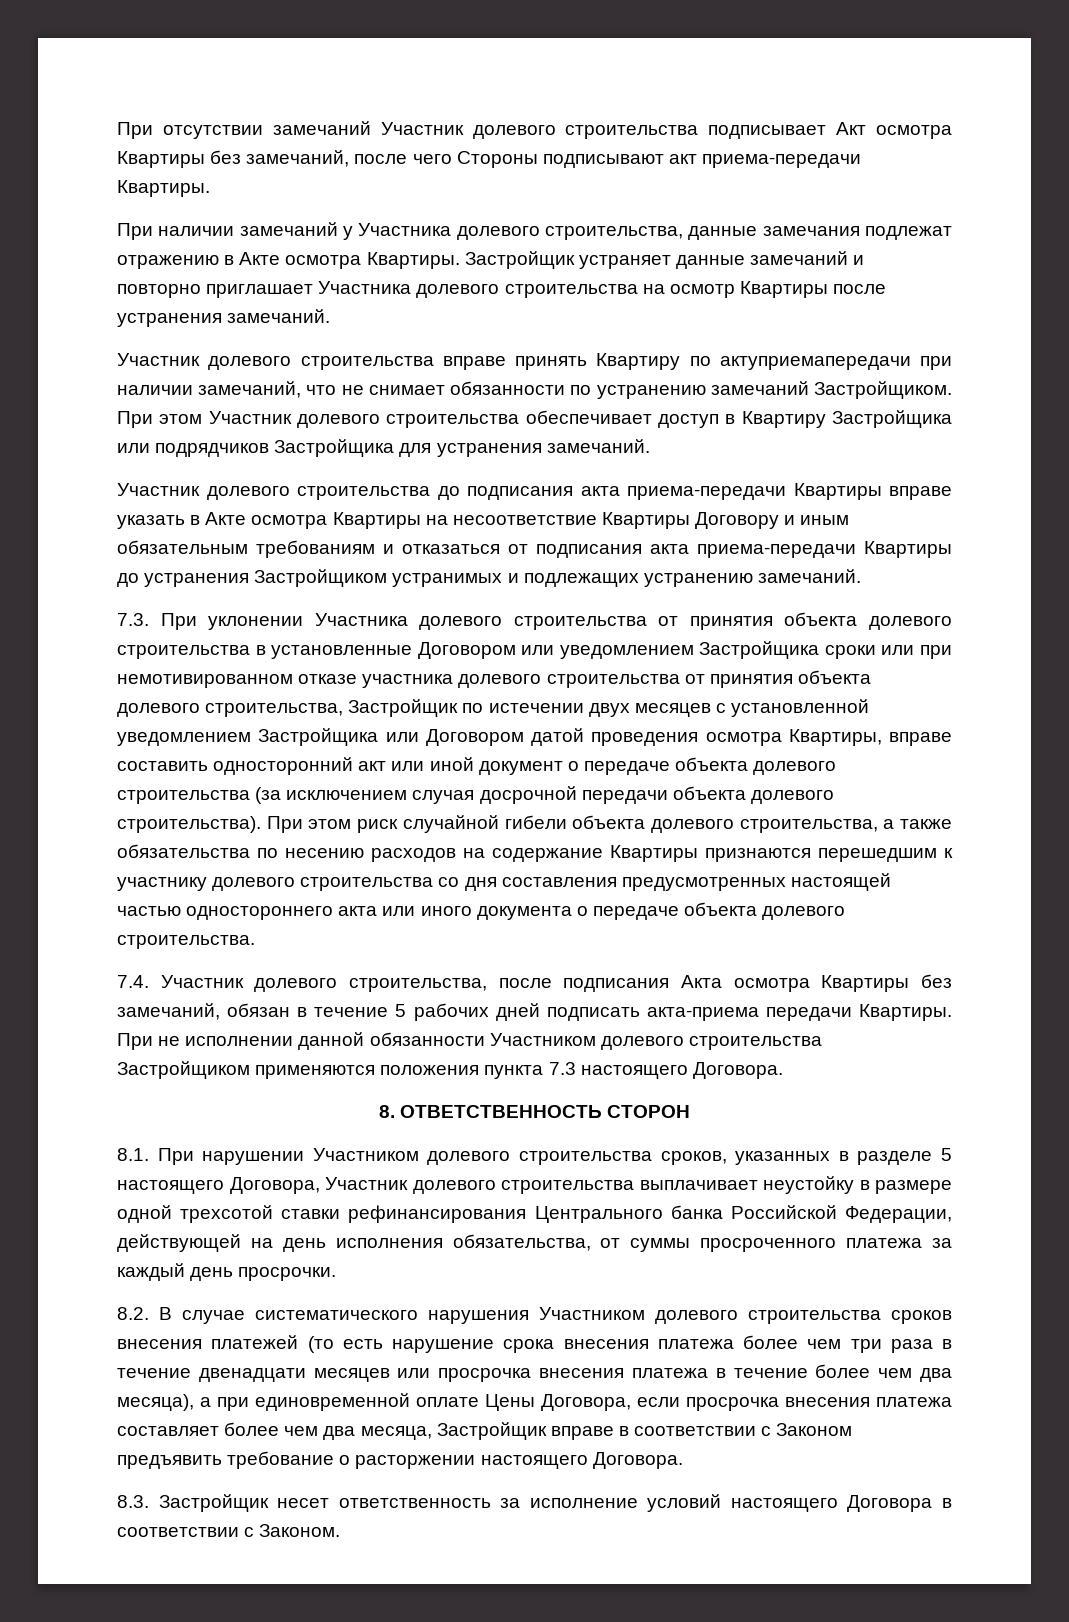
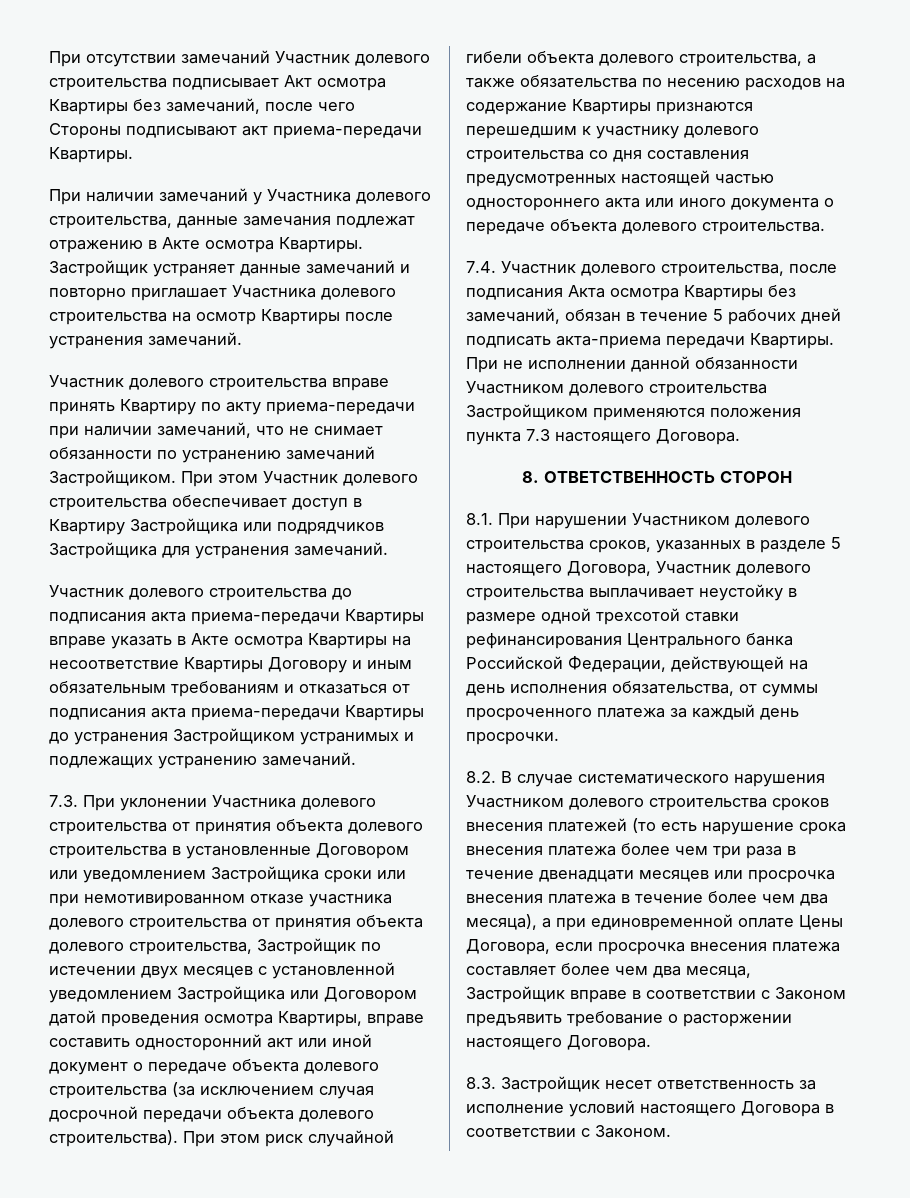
- Участник долевого строительства вправе принять Квартиру по актуприемапередачи при наличии замечаний, что не снимает обязанности по устранению замечаний Застройщиком.
+ Участник долевого строительства вправе принять Квартиру по акту приема-передачи при наличии замечаний, что не снимает обязанности по устранению замечаний Застройщиком.

